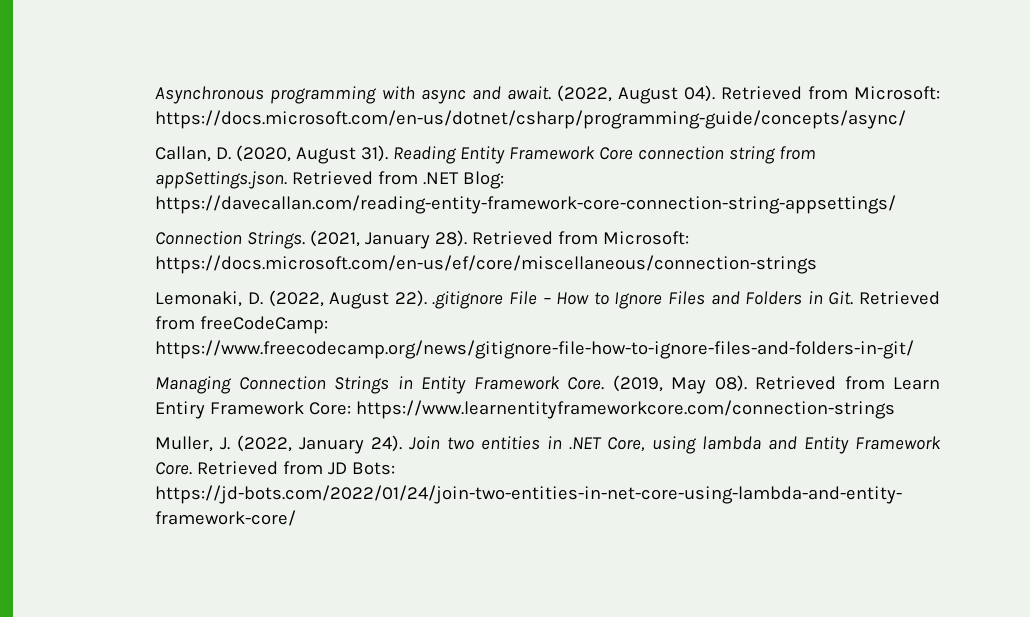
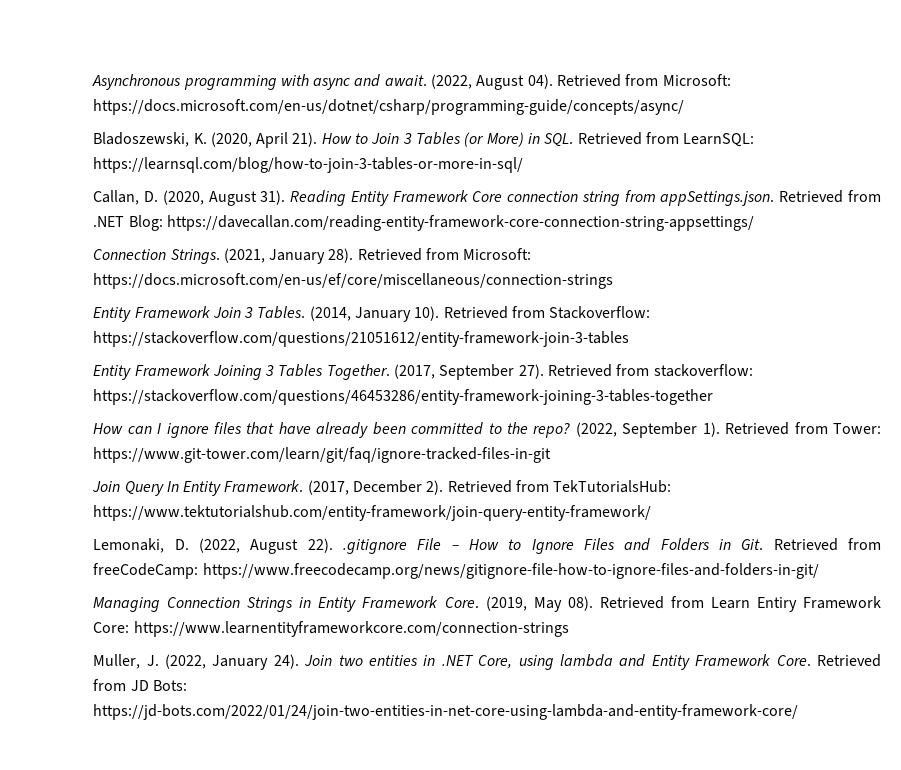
+ Bladoszewski, K. (2020, April 21). How to Join 3 Tables (or More) in SQL. Retrieved from LearnSQL: https://learnsql.com/blog/how-to-join-3-tables-or-more-in-sql/
+ Entity Framework Join 3 Tables. (2014, January 10). Retrieved from Stackoverflow: https://stackoverflow.com/questions/21051612/entity-framework-join-3-tables
+ Entity Framework Joining 3 Tables Together. (2017, September 27). Retrieved from stackoverflow: https://stackoverflow.com/questions/46453286/entity-framework-joining-3-tables-together
+ How can I ignore files that have already been committed to the repo? (2022, September 1). Retrieved from Tower: https://www.git-tower.com/learn/git/faq/ignore-tracked-files-in-git
+ Join Query In Entity Framework. (2017, December 2). Retrieved from TekTutorialsHub: https://www.tektutorialshub.com/entity-framework/join-query-entity-framework/

